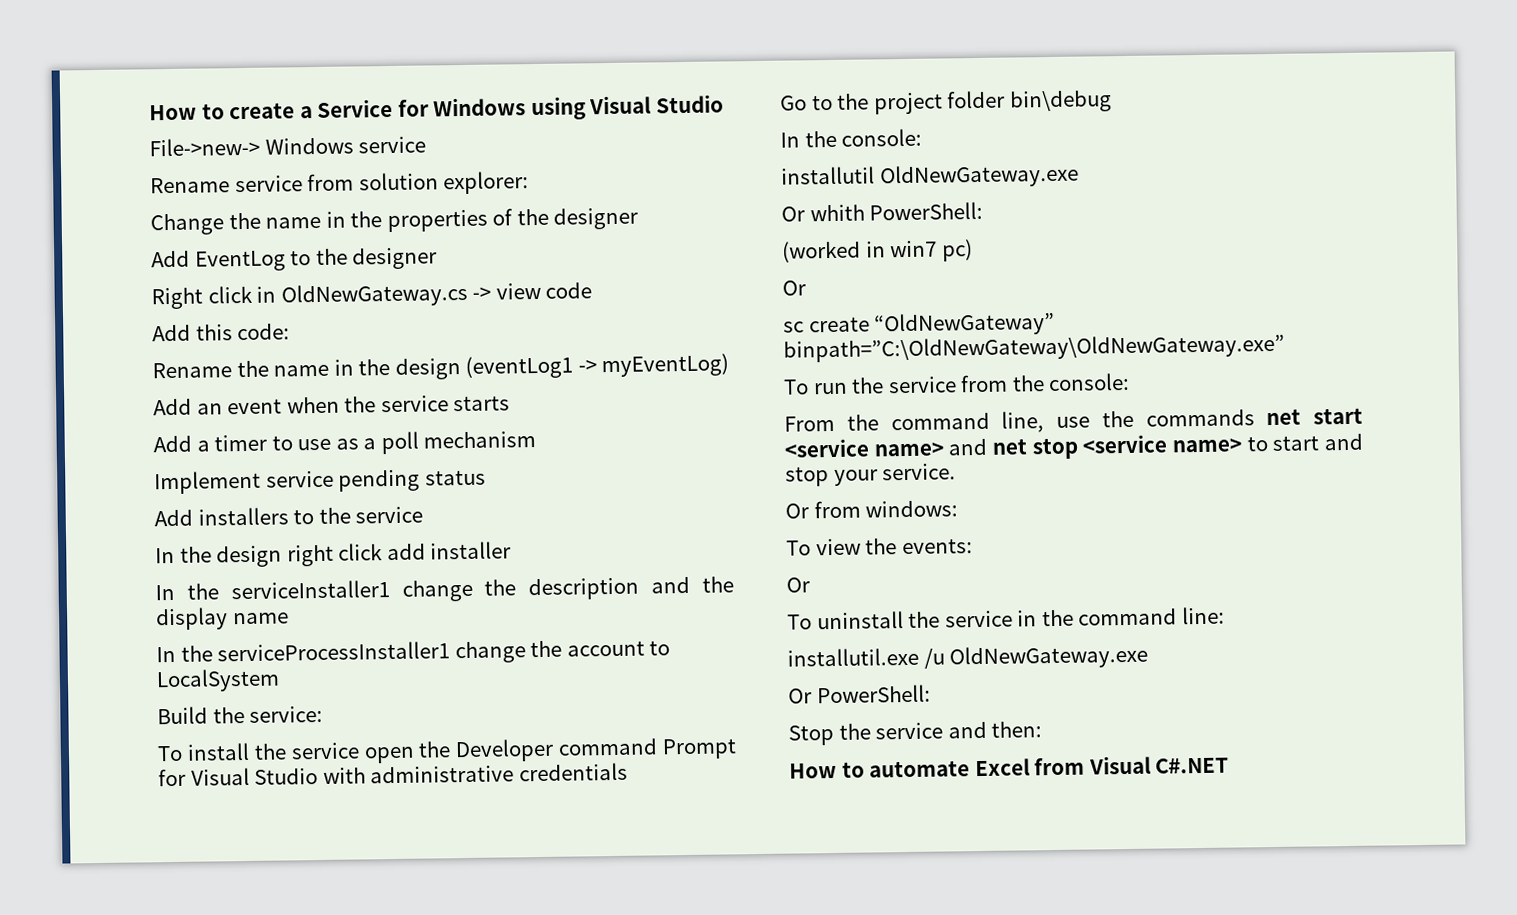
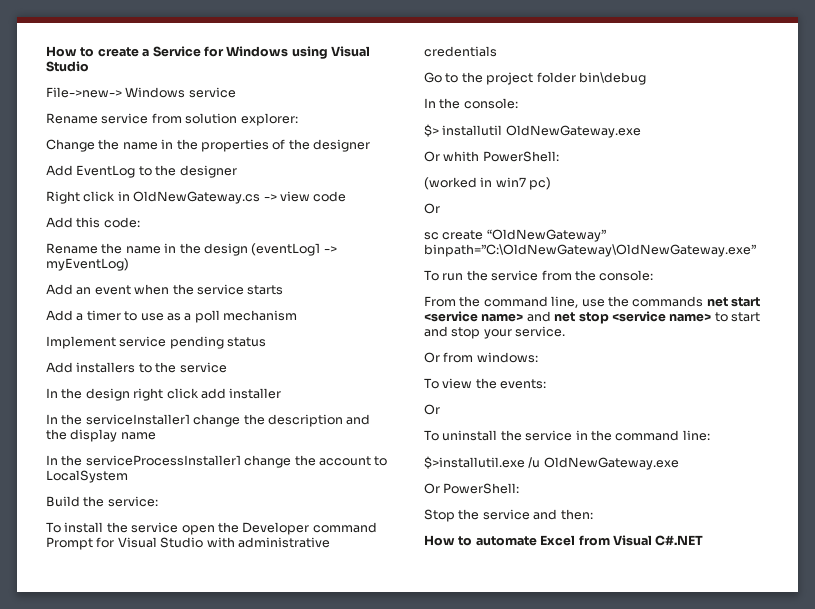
- installutil OldNewGateway.exe
+ $> installutil OldNewGateway.exe
- installutil.exe /u OldNewGateway.exe
+ $>installutil.exe /u OldNewGateway.exe

